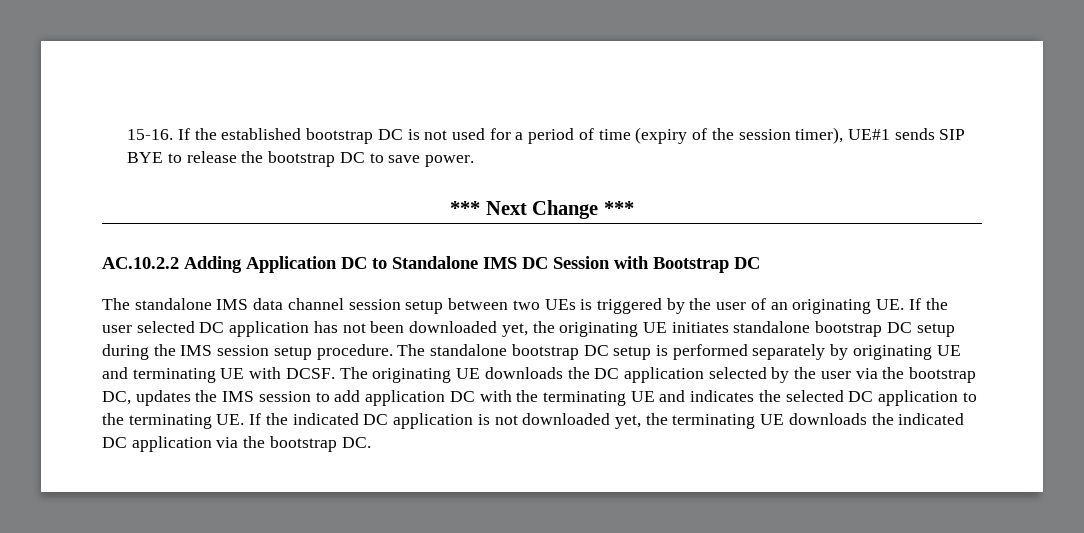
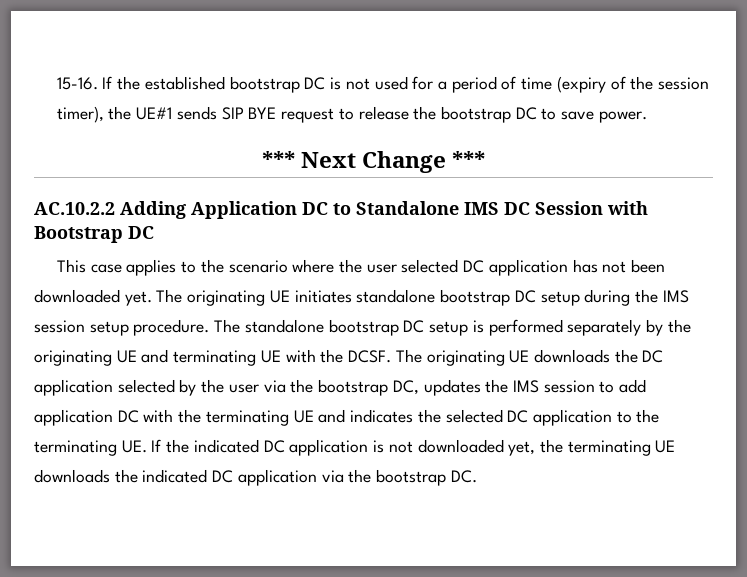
- If the established bootstrap DC is not used for a period of time (expiry of the session timer), UE#1 sends SIP BYE to release the bootstrap DC to save power.
+ If the established bootstrap DC is not used for a period of time (expiry of the session timer), the UE#1 sends SIP BYE request to release the bootstrap DC to save power.
- The standalone IMS data channel session setup between two UEs is triggered by the user of an originating UE. If the user selected DC application has not been downloaded yet, the originating UE initiates standalone bootstrap DC setup during the IMS session setup procedure.
+ This case applies to the scenario where the user selected DC application has not been downloaded yet. The originating UE initiates standalone bootstrap DC setup during the IMS session setup procedure.
- The standalone bootstrap DC setup is performed separately by originating UE and terminating UE with DCSF.
+ The standalone bootstrap DC setup is performed separately by the originating UE and terminating UE with the DCSF.

